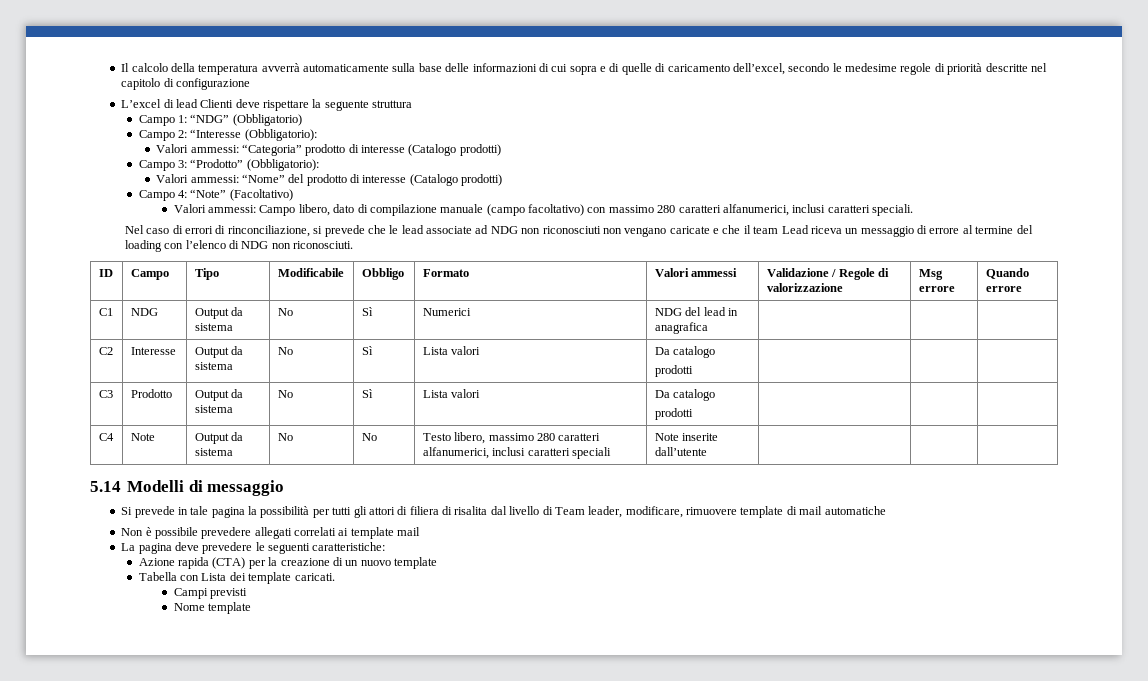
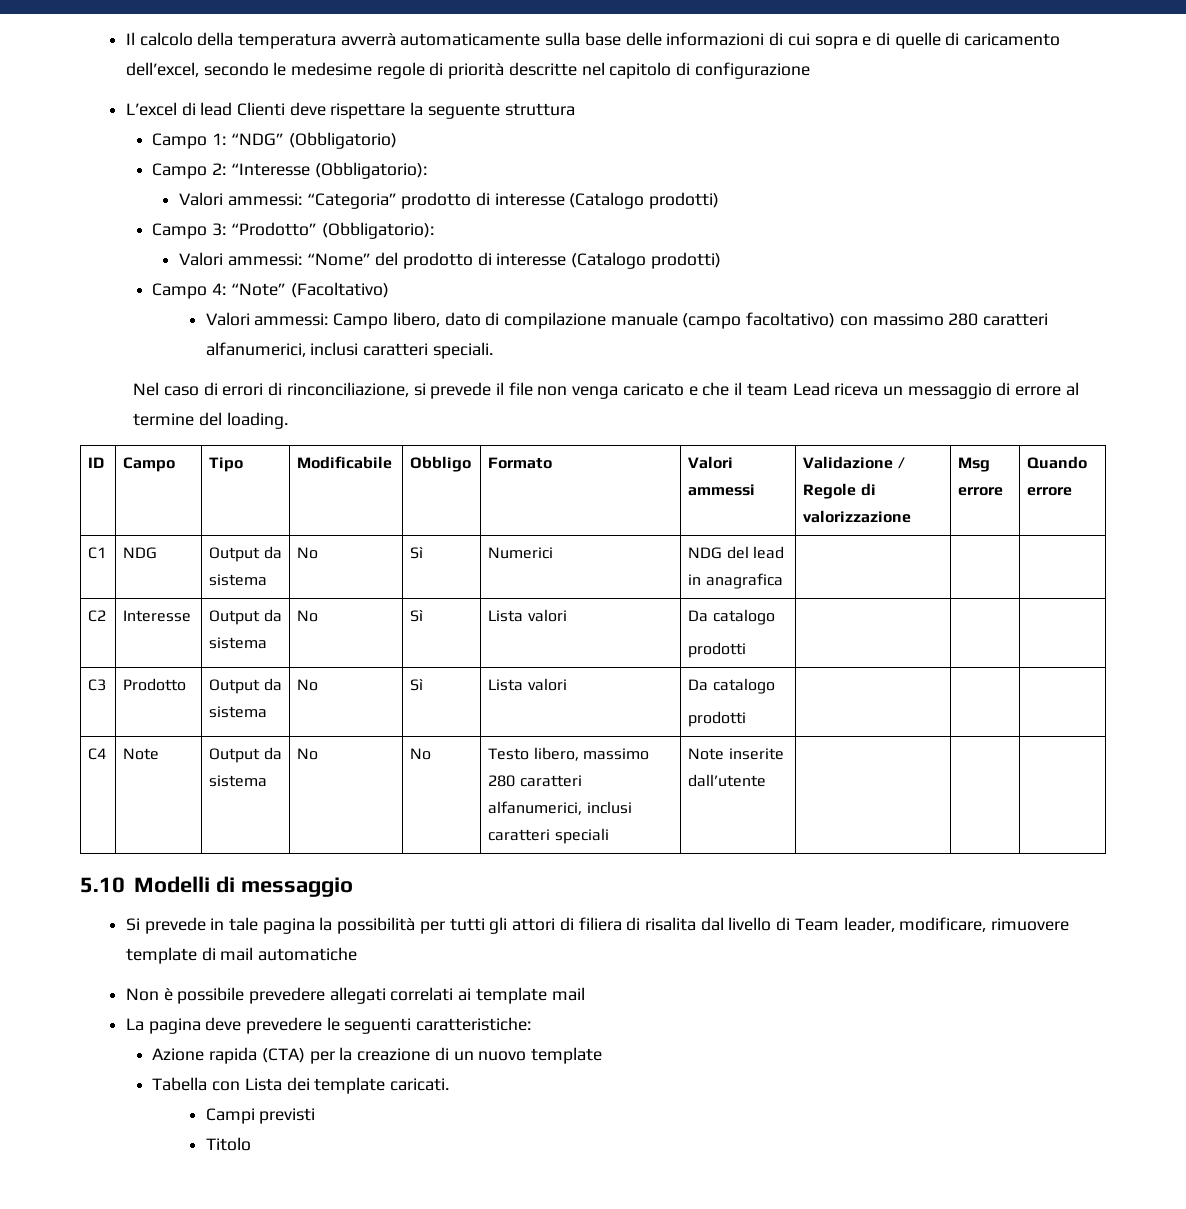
- Nel caso di errori di rinconciliazione, si prevede che le lead associate ad NDG non riconosciuti non vengano caricate e che il team Lead riceva un messaggio di errore al termine del loading con l’elenco di NDG non riconosciuti.
+ Nel caso di errori di rinconciliazione, si prevede il file non venga caricato e che il team Lead riceva un messaggio di errore al termine del loading.
- 5.14 Modelli di messaggio
+ 5.10 Modelli di messaggio
- Nome template
+ Titolo

